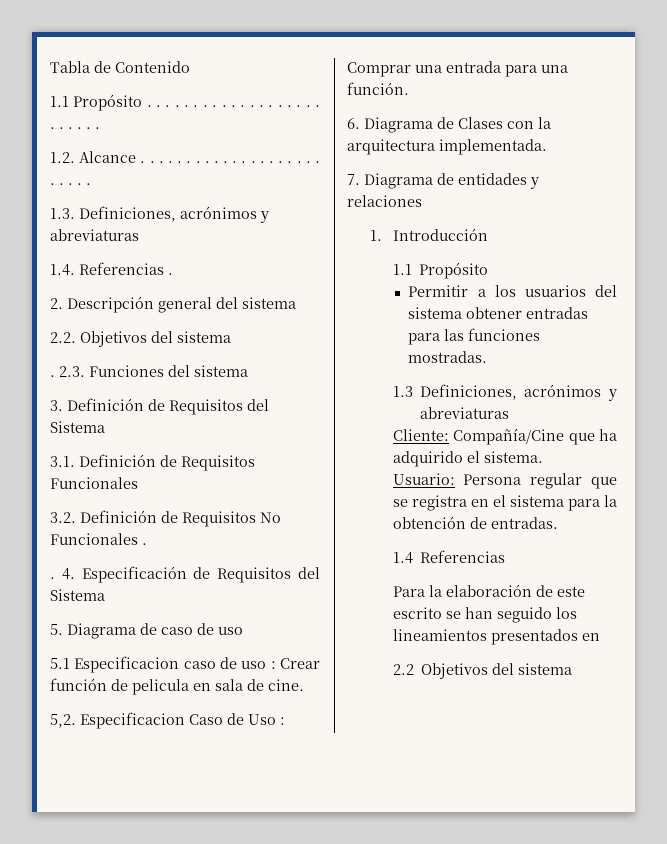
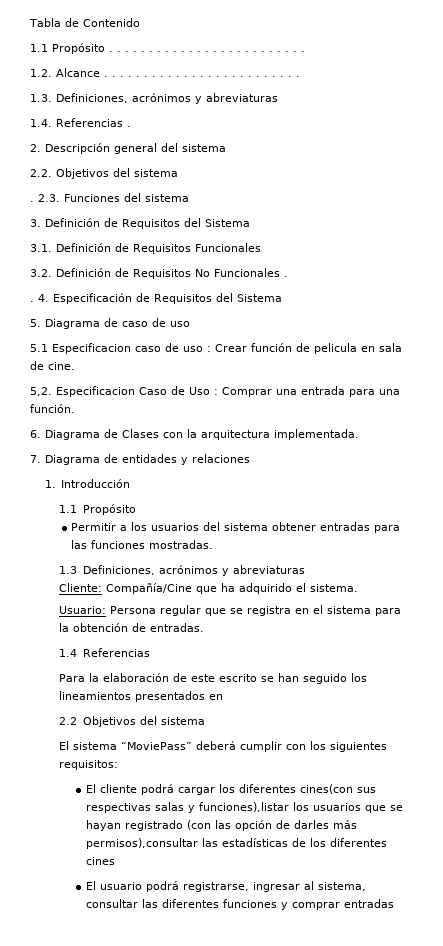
+ El sistema “MoviePass” deberá cumplir con los siguientes requisitos:
+ El cliente podrá cargar los diferentes cines(con sus respectivas salas y funciones),listar los usuarios que se hayan registrado (con las opción de darles más permisos),consultar las estadísticas de los diferentes cines
+ El usuario podrá registrarse, ingresar al sistema, consultar las diferentes funciones y comprar entradas

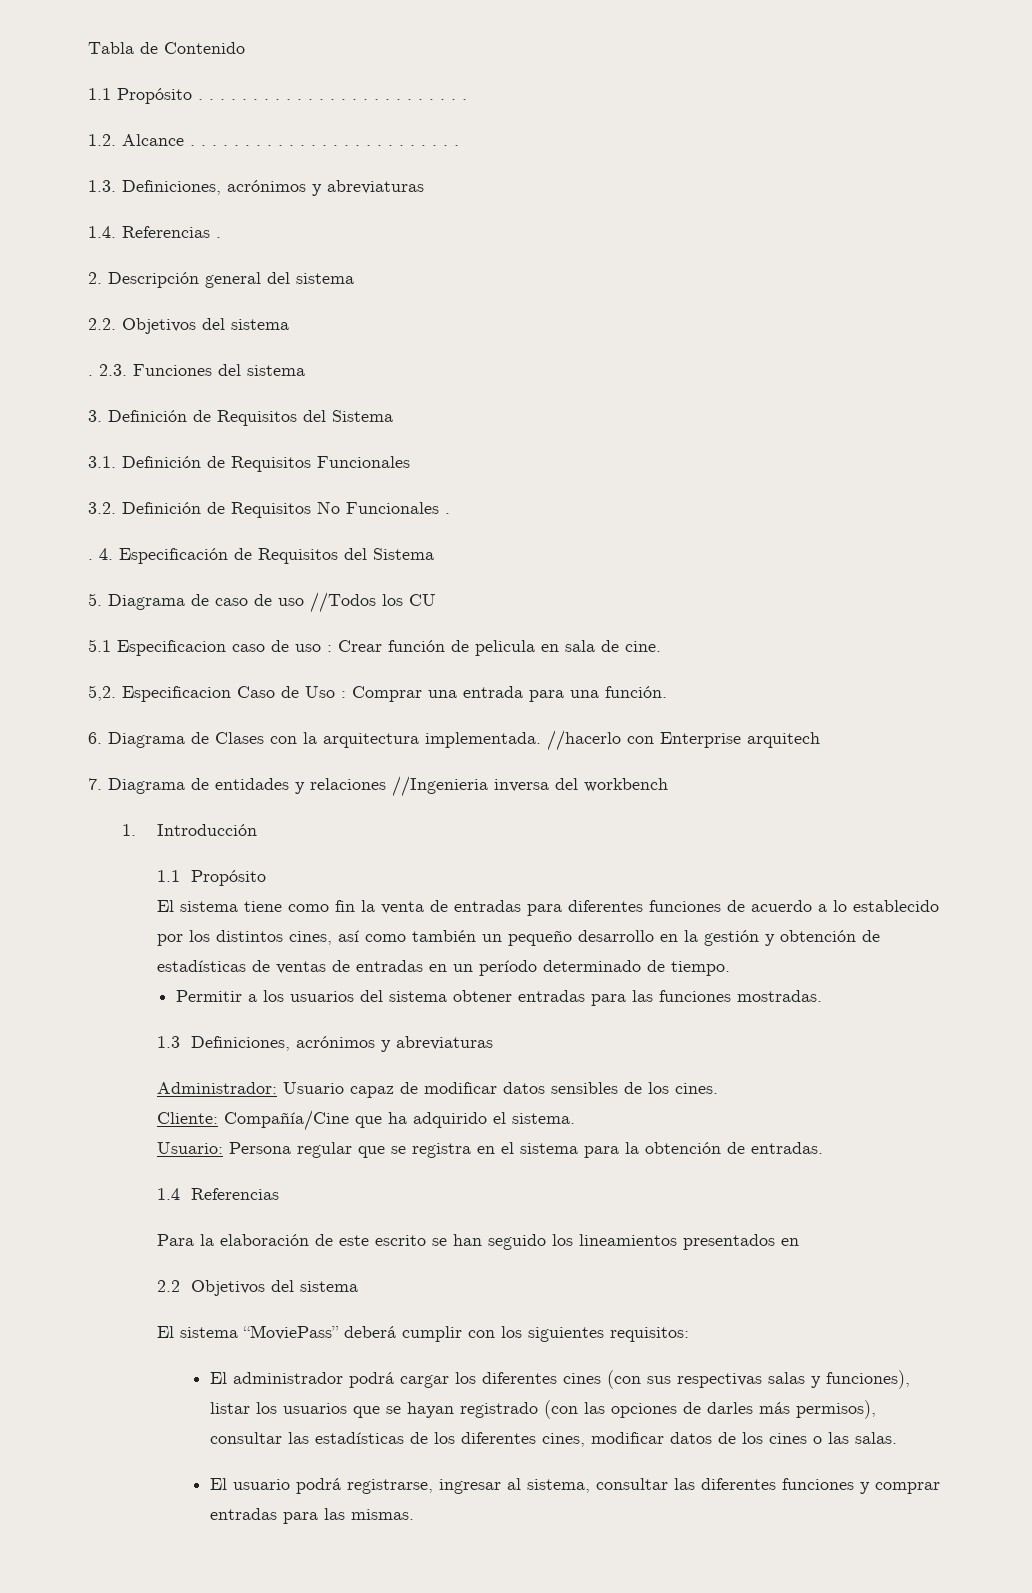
- 5. Diagrama de caso de uso
+ 5. Diagrama de caso de uso //Todos los CU
+ //hacerlo con Enterprise arquitech
- 7. Diagrama de entidades y relaciones
+ 7. Diagrama de entidades y relaciones //Ingenieria inversa del workbench
+ El sistema tiene como fin la venta de entradas para diferentes funciones de acuerdo a lo establecido por los distintos cines, así como también un pequeño desarrollo en la gestión y obtención de estadísticas de ventas de entradas en un período determinado de tiempo.
+ Administrador: Usuario capaz de modificar datos sensibles de los cines.
- El cliente podrá cargar los diferentes cines(con sus respectivas salas y funciones),listar los usuarios que se hayan registrado (con las opción de darles más permisos),consultar las estadísticas de los diferentes cines
+ El administrador podrá cargar los diferentes cines (con sus respectivas salas y funciones), listar los usuarios que se hayan registrado (con las opciones de darles más permisos), consultar las estadísticas de los diferentes cines, modificar datos de los cines o las salas.
- El usuario podrá registrarse, ingresar al sistema, consultar las diferentes funciones y comprar entradas
+ El usuario podrá registrarse, ingresar al sistema, consultar las diferentes funciones y comprar entradas para las mismas.

